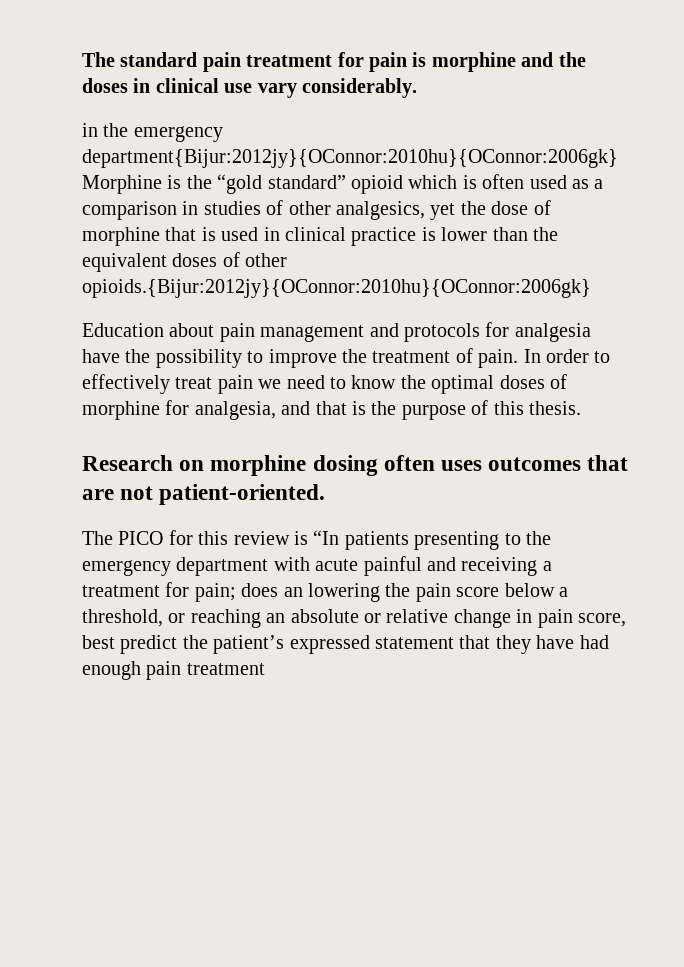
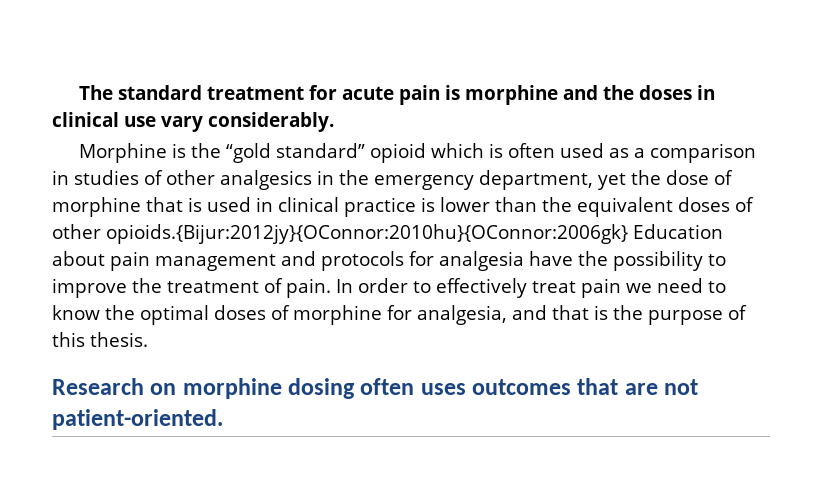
- The standard pain treatment for pain is morphine and the doses in clinical use vary considerably.
+ The standard treatment for acute pain is morphine and the doses in clinical use vary considerably.
- in the emergency department{Bijur:2012jy}{OConnor:2010hu}{OConnor:2006gk} Morphine is the “gold standard” opioid which is often used as a comparison in studies of other analgesics, yet the dose of morphine that is used in clinical practice is lower than the equivalent doses of other opioids.{Bijur:2012jy}{OConnor:2010hu}{OConnor:2006gk}
- Education about pain management and protocols for analgesia have the possibility to improve the treatment of pain.
+ Morphine is the “gold standard” opioid which is often used as a comparison in studies of other analgesics in the emergency department, yet the dose of morphine that is used in clinical practice is lower than the equivalent doses of other opioids.{Bijur:2012jy}{OConnor:2010hu}{OConnor:2006gk} Education about pain management and protocols for analgesia have the possibility to improve the treatment of pain.
- The PICO for this review is “In patients presenting to the emergency department with acute painful and receiving a treatment for pain; does an lowering the pain score below a threshold, or reaching an absolute or relative change in pain score, best predict the patient’s expressed statement that they have had enough pain treatment

